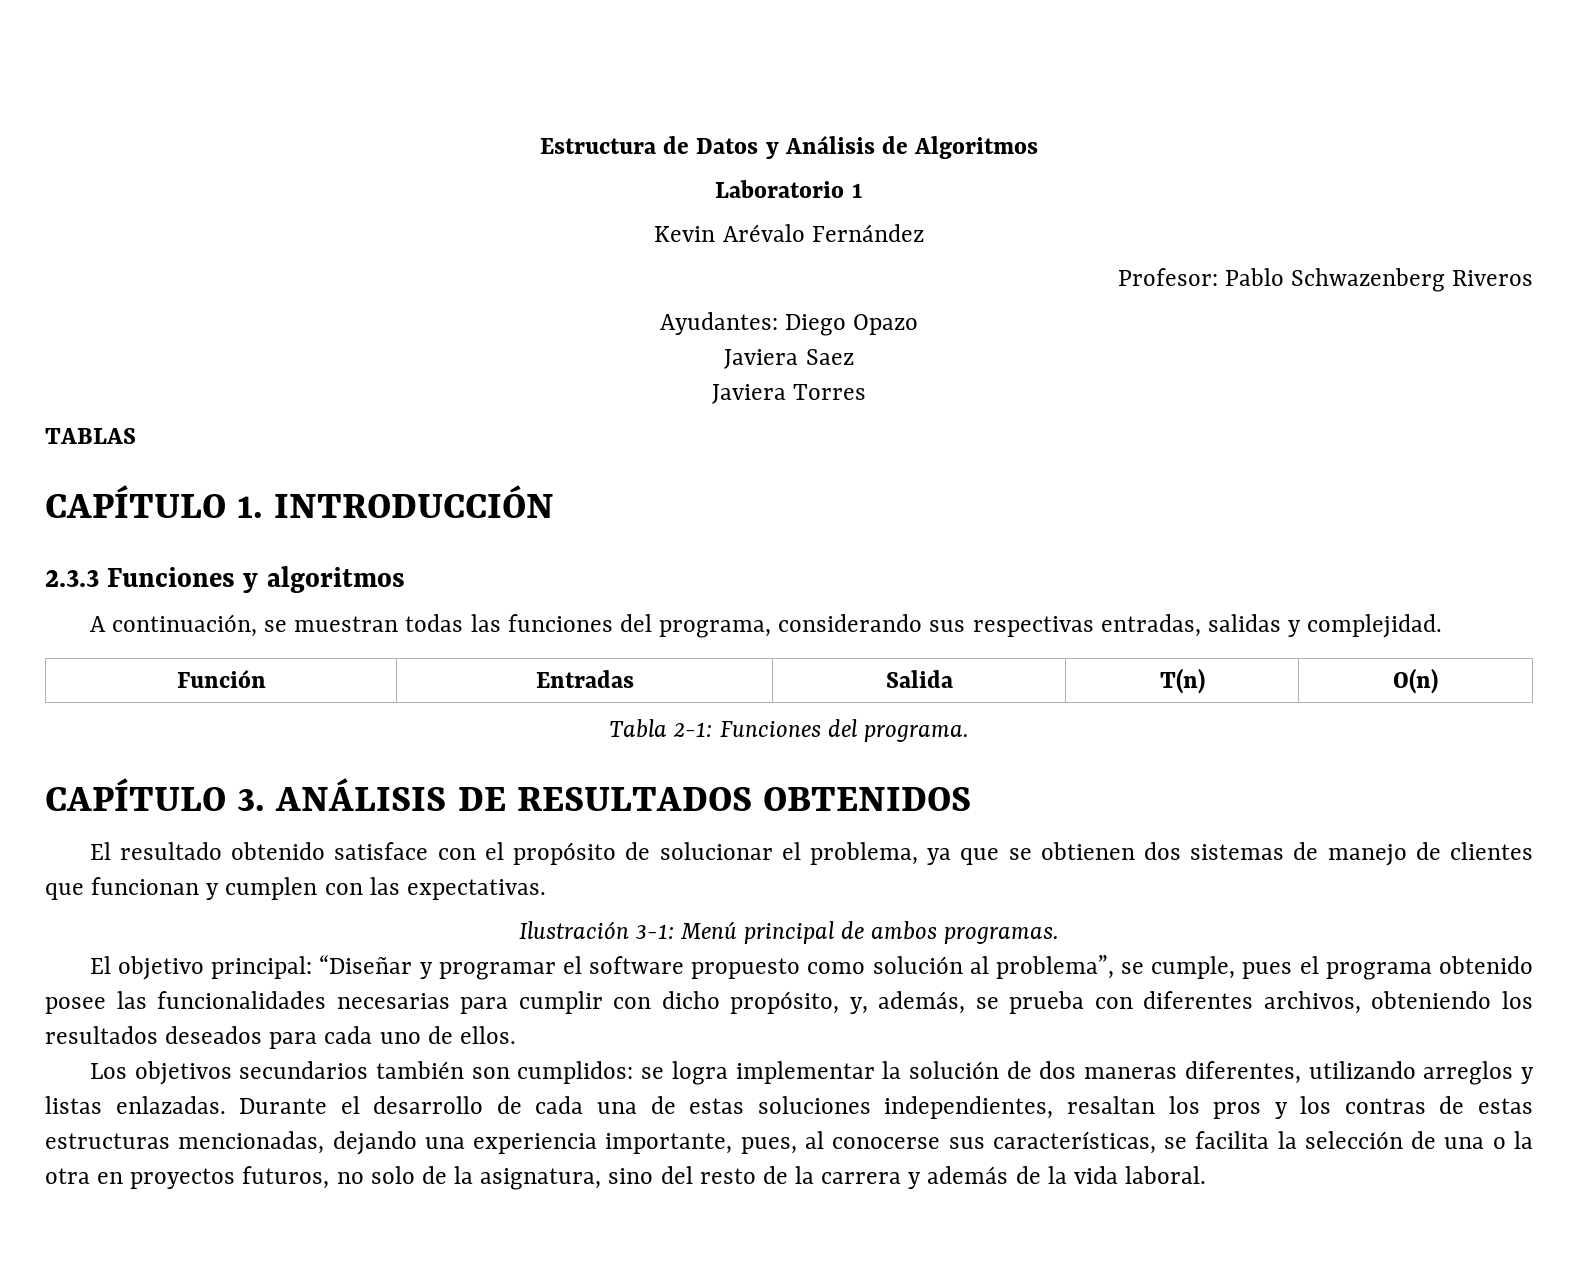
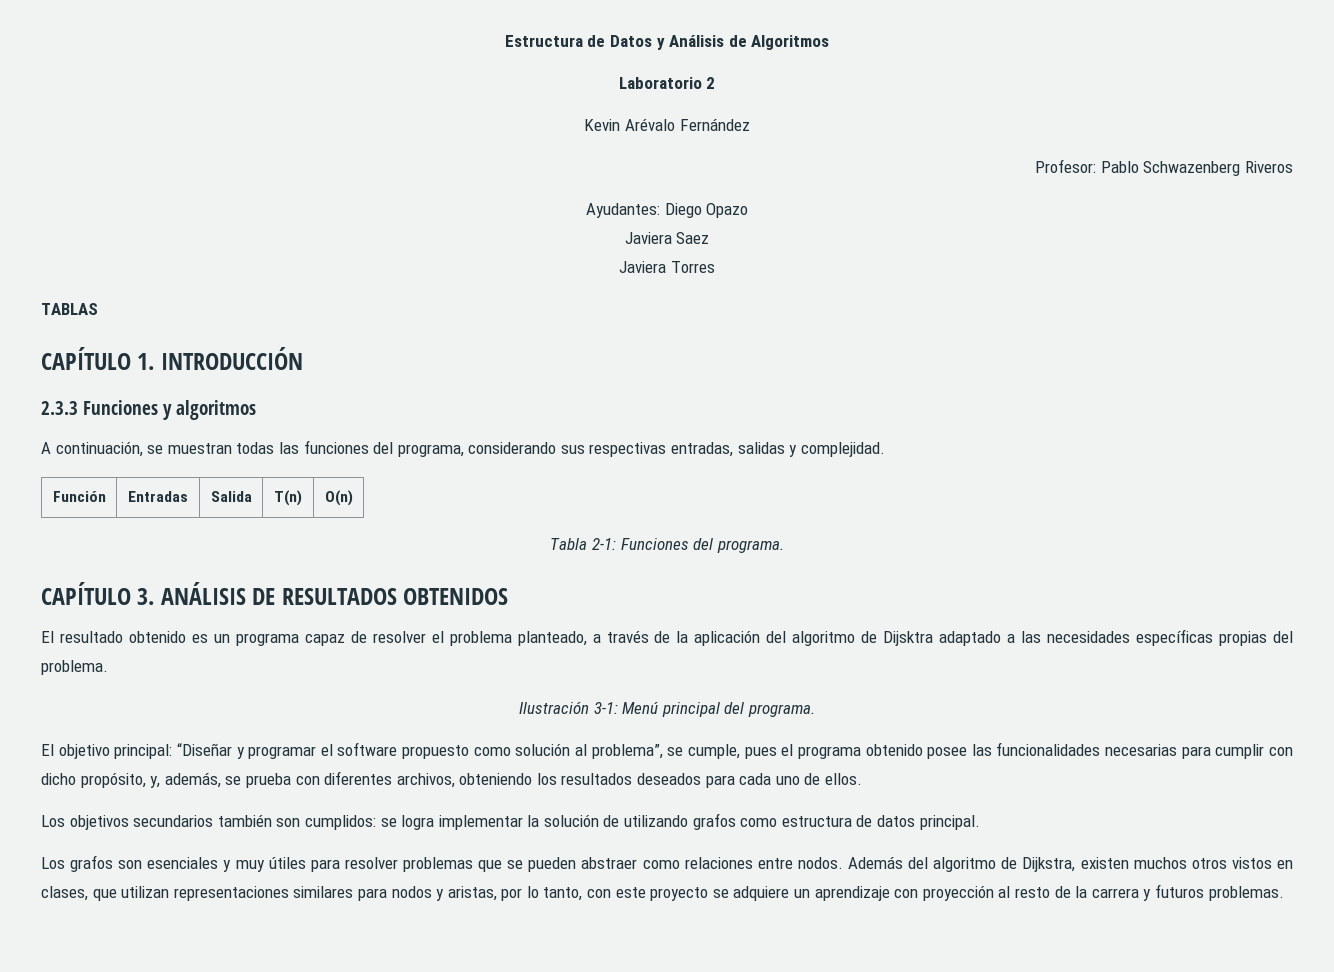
- Laboratorio 1
+ Laboratorio 2
- El resultado obtenido satisface con el propósito de solucionar el problema, ya que se obtienen dos sistemas de manejo de clientes que funcionan y cumplen con las expectativas.
+ El resultado obtenido es un programa capaz de resolver el problema planteado, a través de la aplicación del algoritmo de Dijsktra adaptado a las necesidades específicas propias del problema.
- Ilustración 3-1: Menú principal de ambos programas.
+ Ilustración 3-1: Menú principal del programa.
- Los objetivos secundarios también son cumplidos: se logra implementar la solución de dos maneras diferentes, utilizando arreglos y listas enlazadas. Durante el desarrollo de cada una de estas soluciones independientes, resaltan los pros y los contras de estas estructuras mencionadas, dejando una experiencia importante, pues, al conocerse sus características, se facilita la selección de una o la otra en proyectos futuros, no solo de la asignatura, sino del resto de la carrera y además de la vida laboral.
+ Los objetivos secundarios también son cumplidos: se logra implementar la solución de utilizando grafos como estructura de datos principal.
+ Los grafos son esenciales y muy útiles para resolver problemas que se pueden abstraer como relaciones entre nodos. Además del algoritmo de Dijkstra, existen muchos otros vistos en clases, que utilizan representaciones similares para nodos y aristas, por lo tanto, con este proyecto se adquiere un aprendizaje con proyección al resto de la carrera y futuros problemas.

